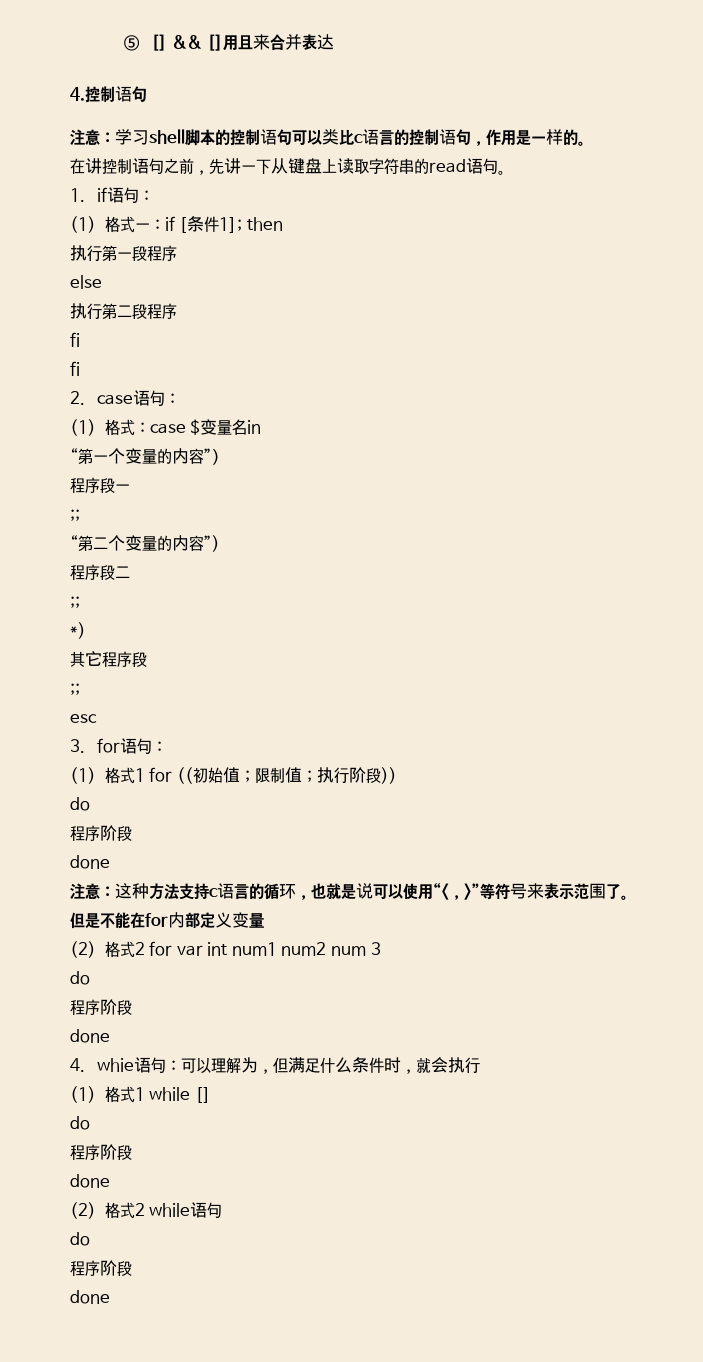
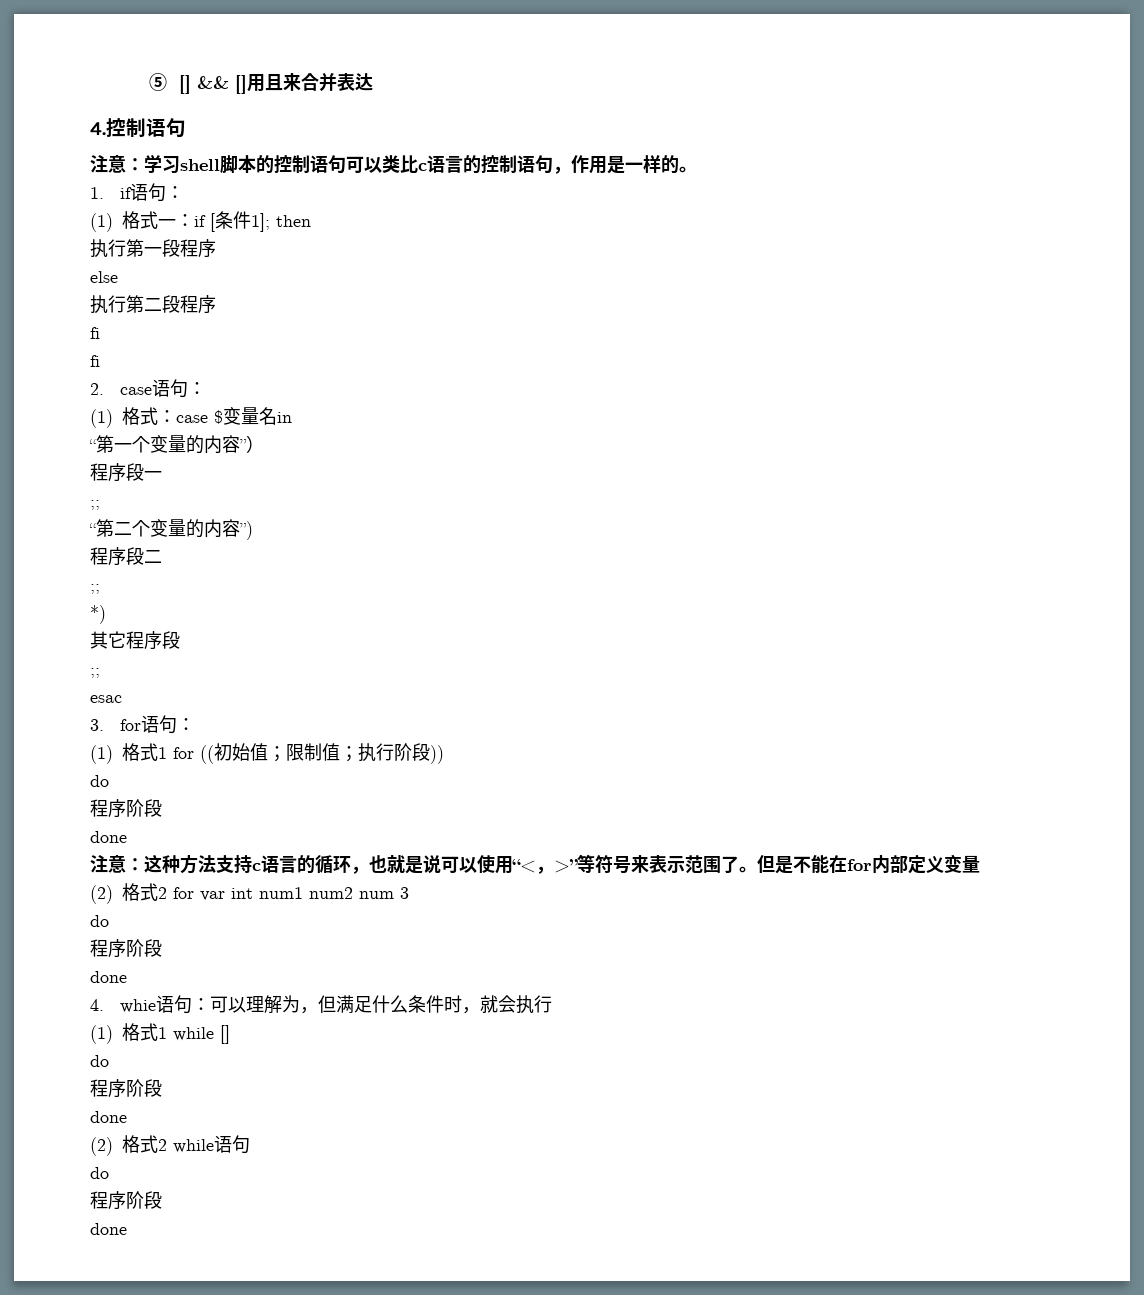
- 在讲控制语句之前，先讲一下从键盘上读取字符串的read语句。
- esc
+ esac

